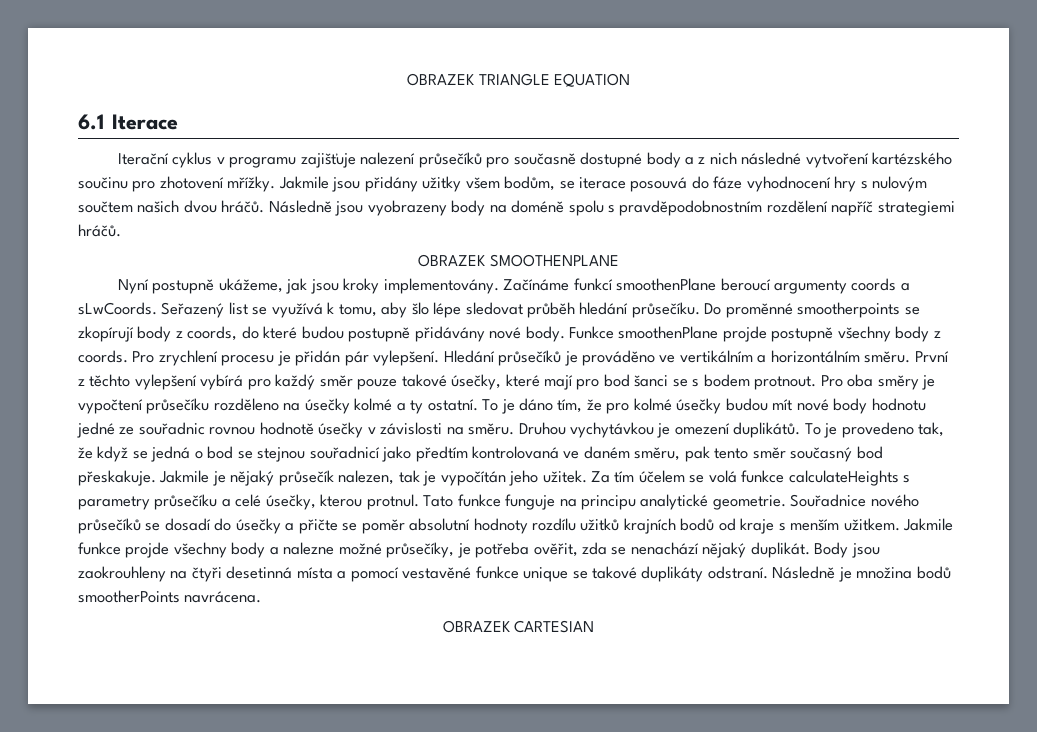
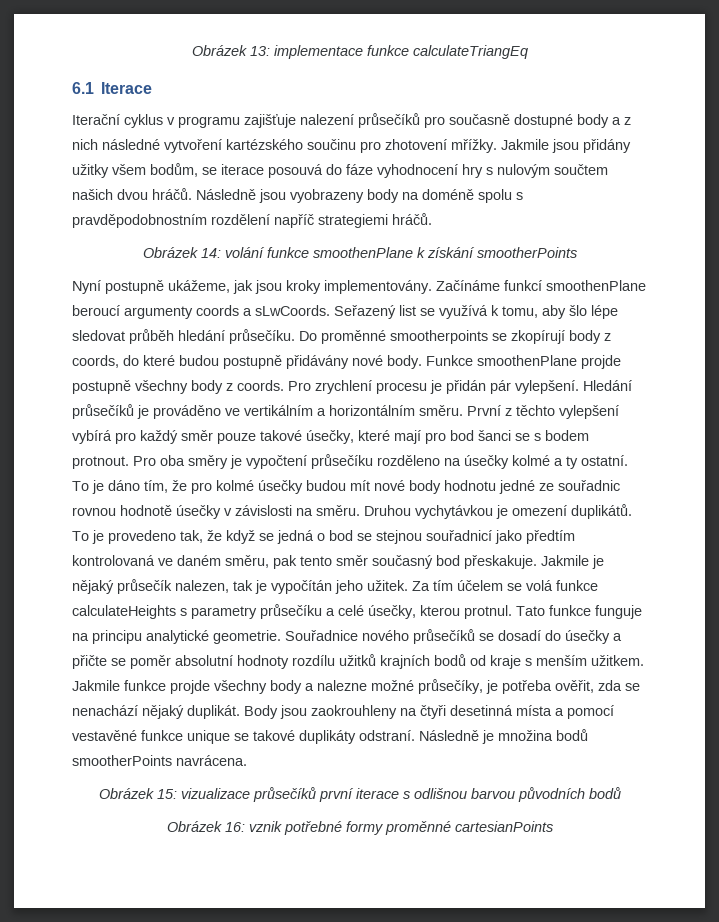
- OBRAZEK TRIANGLE EQUATION
+ Obrázek 13: implementace funkce calculateTriangEq
- OBRAZEK SMOOTHENPLANE
+ Obrázek 14: volání funkce smoothenPlane k získání smootherPoints
- OBRAZEK CARTESIAN
+ Obrázek 15: vizualizace průsečíků první iterace s odlišnou barvou původních bodů
+ Obrázek 16: vznik potřebné formy proměnné cartesianPoints

